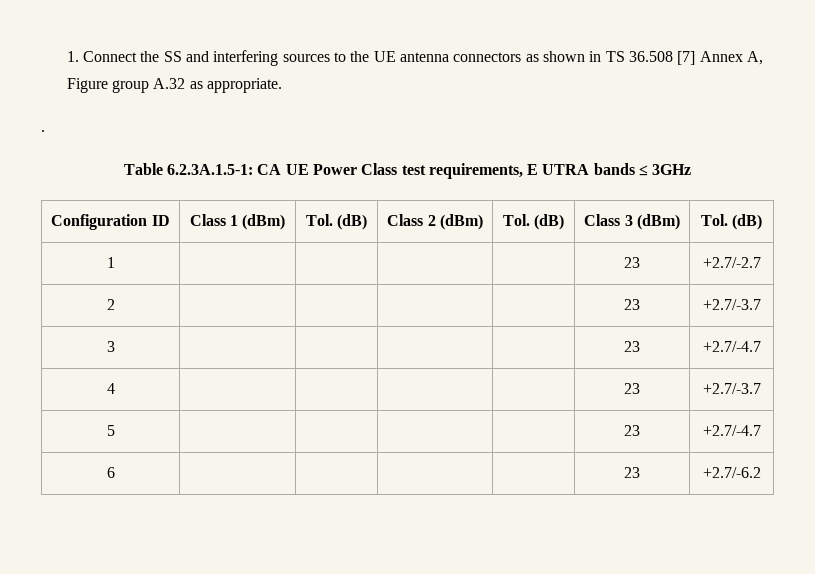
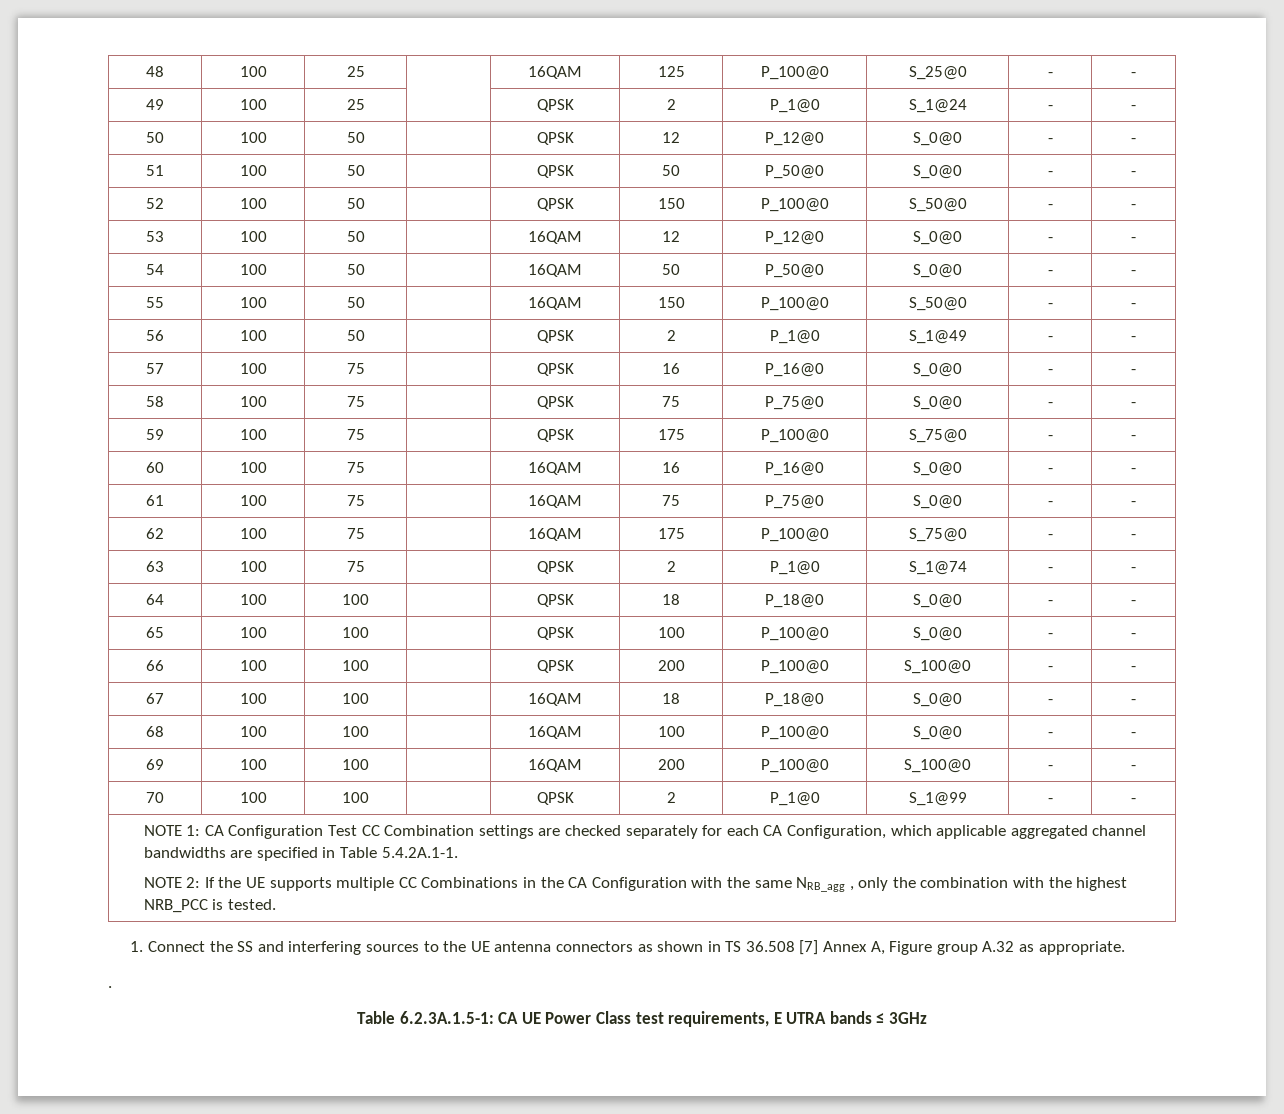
+ 48 | 100 | 25 | | 16QAM | 125 | P_100@0 | S_25@0 | - | -
+ 49 | 100 | 25 | | QPSK | 2 | P_1@0 | S_1@24 | - | -
+ 50 | 100 | 50 | | QPSK | 12 | P_12@0 | S_0@0 | - | -
+ 51 | 100 | 50 | | QPSK | 50 | P_50@0 | S_0@0 | - | -
+ 52 | 100 | 50 | | QPSK | 150 | P_100@0 | S_50@0 | - | -
+ 53 | 100 | 50 | | 16QAM | 12 | P_12@0 | S_0@0 | - | -
+ 54 | 100 | 50 | | 16QAM | 50 | P_50@0 | S_0@0 | - | -
+ 55 | 100 | 50 | | 16QAM | 150 | P_100@0 | S_50@0 | - | -
+ 56 | 100 | 50 | | QPSK | 2 | P_1@0 | S_1@49 | - | -
+ 57 | 100 | 75 | | QPSK | 16 | P_16@0 | S_0@0 | - | -
+ 58 | 100 | 75 | | QPSK | 75 | P_75@0 | S_0@0 | - | -
+ 59 | 100 | 75 | | QPSK | 175 | P_100@0 | S_75@0 | - | -
+ 60 | 100 | 75 | | 16QAM | 16 | P_16@0 | S_0@0 | - | -
+ 61 | 100 | 75 | | 16QAM | 75 | P_75@0 | S_0@0 | - | -
+ 62 | 100 | 75 | | 16QAM | 175 | P_100@0 | S_75@0 | - | -
+ 63 | 100 | 75 | | QPSK | 2 | P_1@0 | S_1@74 | - | -
+ 64 | 100 | 100 | | QPSK | 18 | P_18@0 | S_0@0 | - | -
+ 65 | 100 | 100 | | QPSK | 100 | P_100@0 | S_0@0 | - | -
+ 66 | 100 | 100 | | QPSK | 200 | P_100@0 | S_100@0 | - | -
+ 67 | 100 | 100 | | 16QAM | 18 | P_18@0 | S_0@0 | - | -
+ 68 | 100 | 100 | | 16QAM | 100 | P_100@0 | S_0@0 | - | -
+ 69 | 100 | 100 | | 16QAM | 200 | P_100@0 | S_100@0 | - | -
+ 70 | 100 | 100 | | QPSK | 2 | P_1@0 | S_1@99 | - | -
+ NOTE 1: CA Configuration Test CC Combination settings are checked separately for each CA Configuration, which applicable aggregated channel bandwidths are specified in Table 5.4.2A.1-1.
+ NOTE 2: If the UE supports multiple CC Combinations in the CA Configuration with the same NRB_agg , only the combination with the highest NRB_PCC is tested.
- Configuration ID | Class 1 (dBm) | Tol. (dB) | Class 2 (dBm) | Tol. (dB) | Class 3 (dBm) | Tol. (dB)
- 1 | | | | | 23 | +2.7/-2.7
- 2 | | | | | 23 | +2.7/-3.7
- 3 | | | | | 23 | +2.7/-4.7
- 4 | | | | | 23 | +2.7/-3.7
- 5 | | | | | 23 | +2.7/-4.7
- 6 | | | | | 23 | +2.7/-6.2

